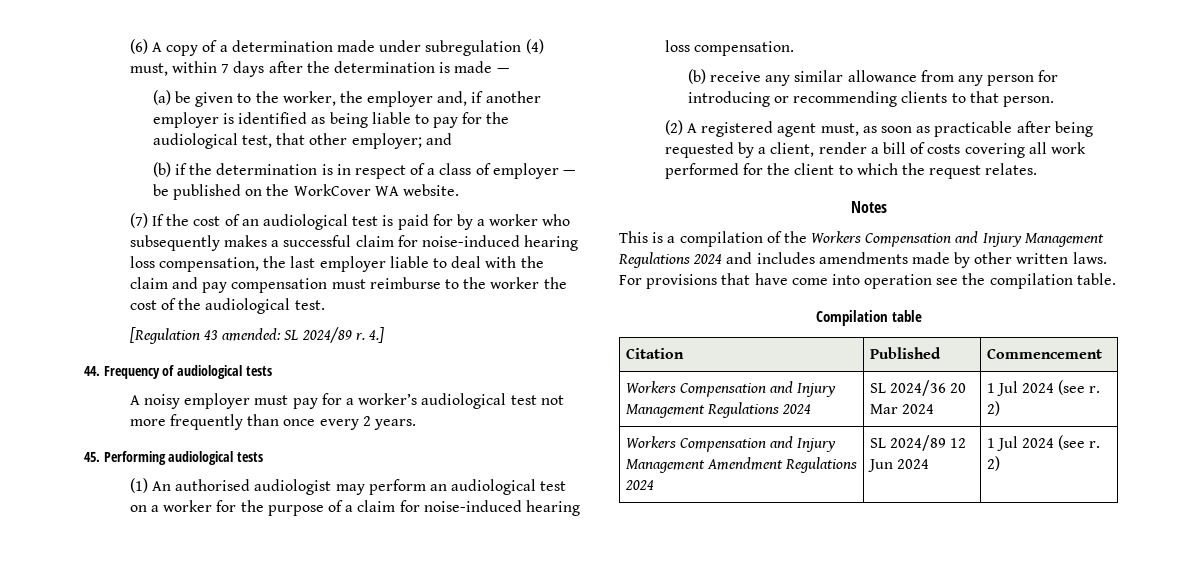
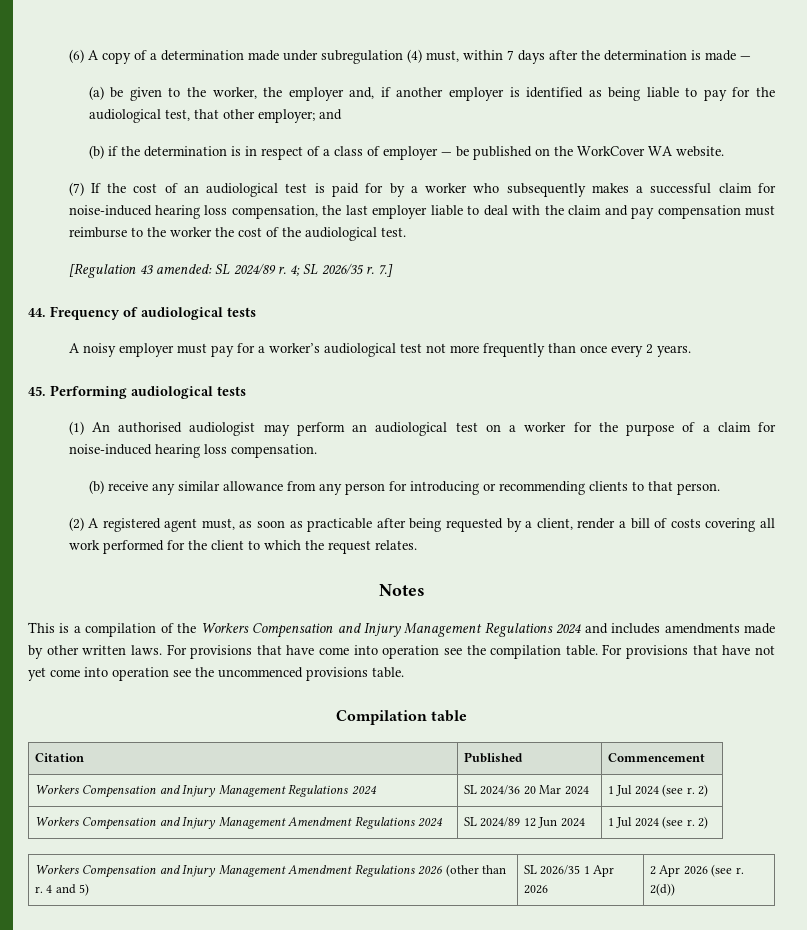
- 4.]
+ 4; SL 2026/35 r. 7.]
+ For provisions that have not yet come into operation see the uncommenced provisions table.
+ Workers Compensation and Injury Management Amendment Regulations 2026 (other than r. 4 and 5) | SL 2026/35 1 Apr 2026 | 2 Apr 2026 (see r. 2(d))

